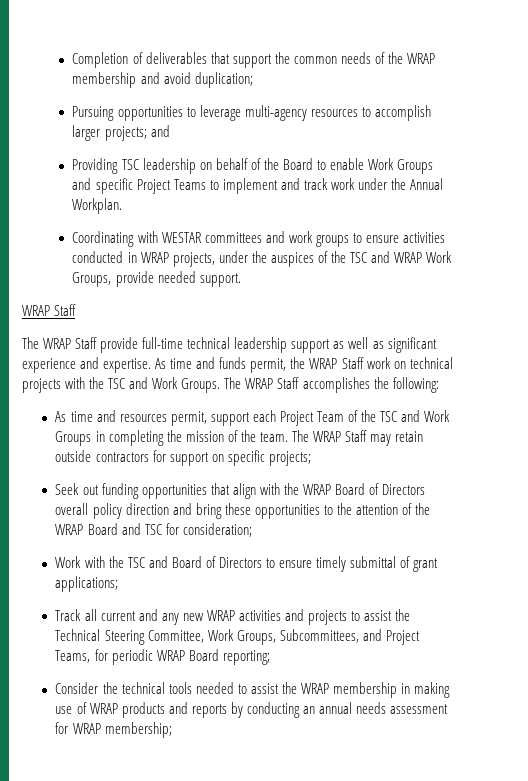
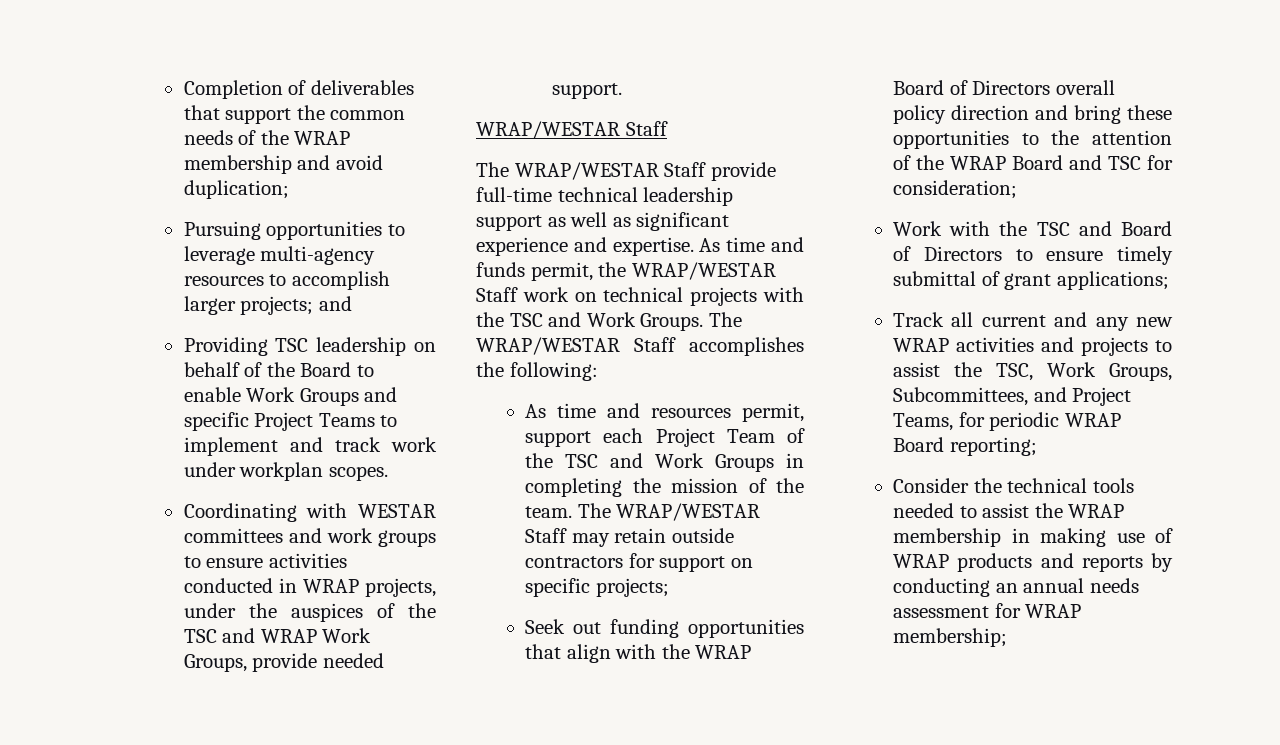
- Providing TSC leadership on behalf of the Board to enable Work Groups and specific Project Teams to implement and track work under the Annual Workplan.
+ Providing TSC leadership on behalf of the Board to enable Work Groups and specific Project Teams to implement and track work under workplan scopes.
  Coordinating with WESTAR committees and work groups to ensure activities conducted in WRAP projects, under the auspices of the TSC and WRAP Work Groups, provide needed support.
- WRAP Staff
+ WRAP/WESTAR Staff
- The WRAP Staff provide full-time technical leadership support as well as significant experience and expertise.
+ The WRAP/WESTAR Staff provide full-time technical leadership support as well as significant experience and expertise.
- As time and funds permit, the WRAP Staff work on technical projects with the TSC and Work Groups.
+ As time and funds permit, the WRAP/WESTAR Staff work on technical projects with the TSC and Work Groups.
- The WRAP Staff accomplishes the following:
+ The WRAP/WESTAR Staff accomplishes the following:
- The WRAP Staff may retain outside contractors for support on specific projects;
+ The WRAP/WESTAR Staff may retain outside contractors for support on specific projects;
- Track all current and any new WRAP activities and projects to assist the Technical Steering Committee, Work Groups, Subcommittees, and Project Teams, for periodic WRAP Board reporting;
+ Track all current and any new WRAP activities and projects to assist the TSC, Work Groups, Subcommittees, and Project Teams, for periodic WRAP Board reporting;

